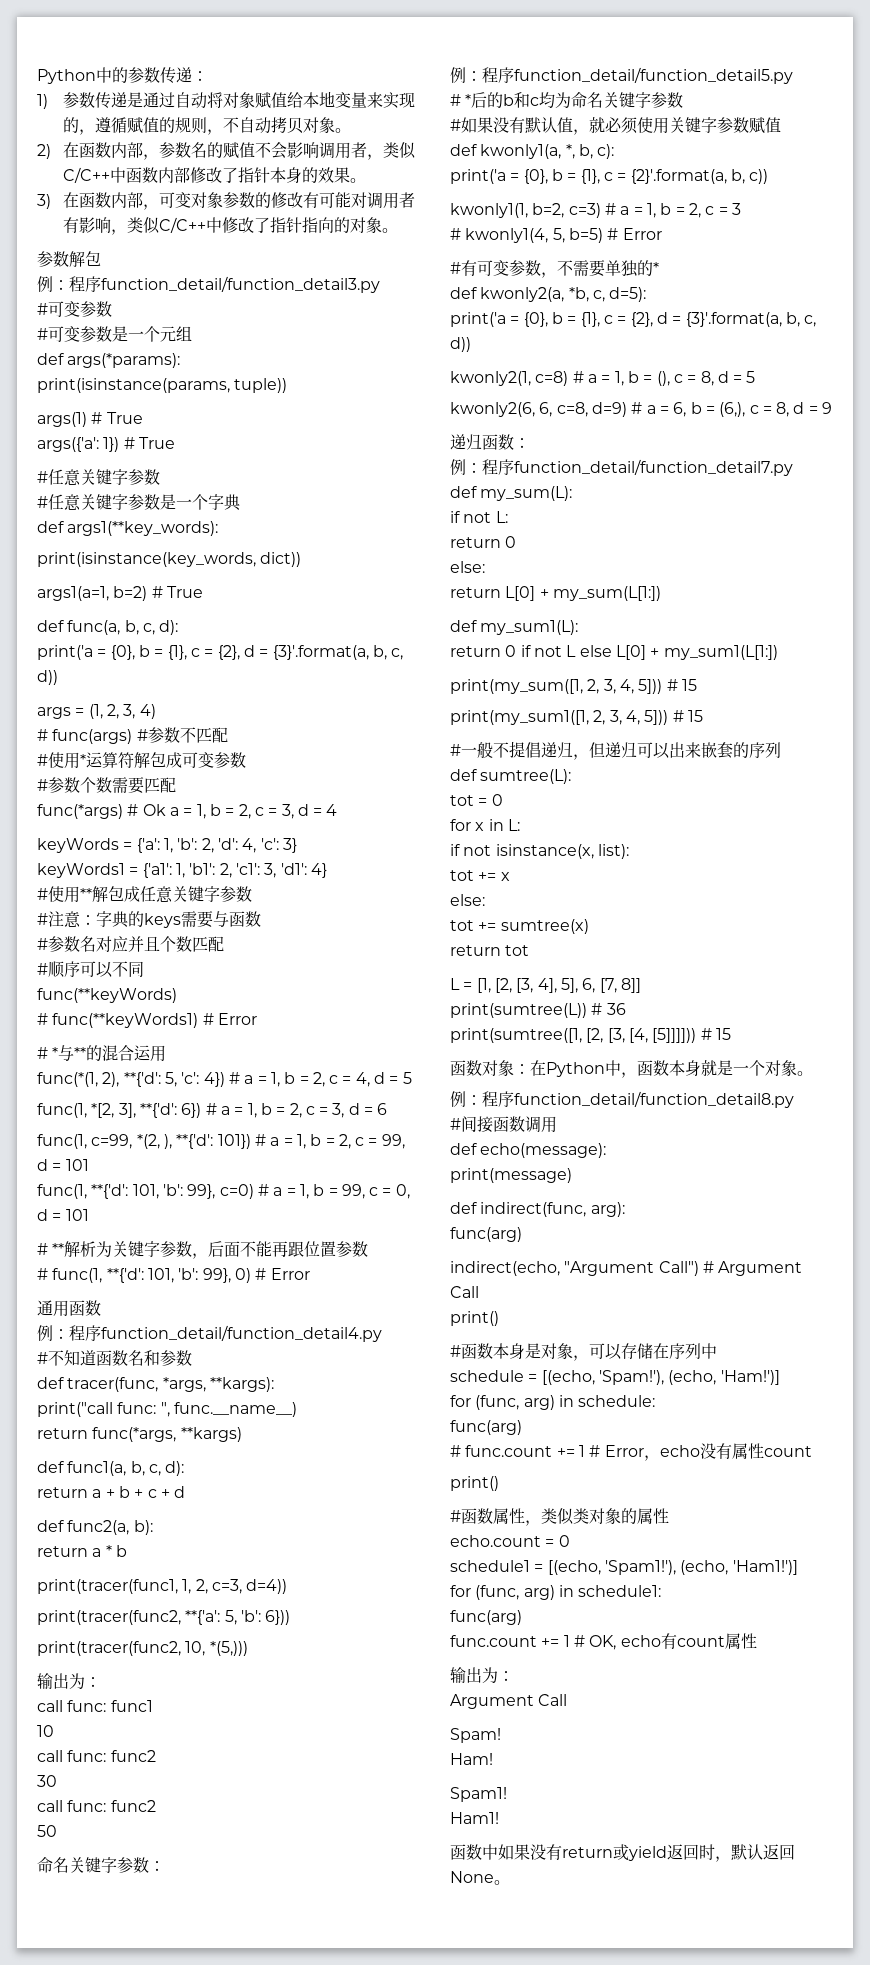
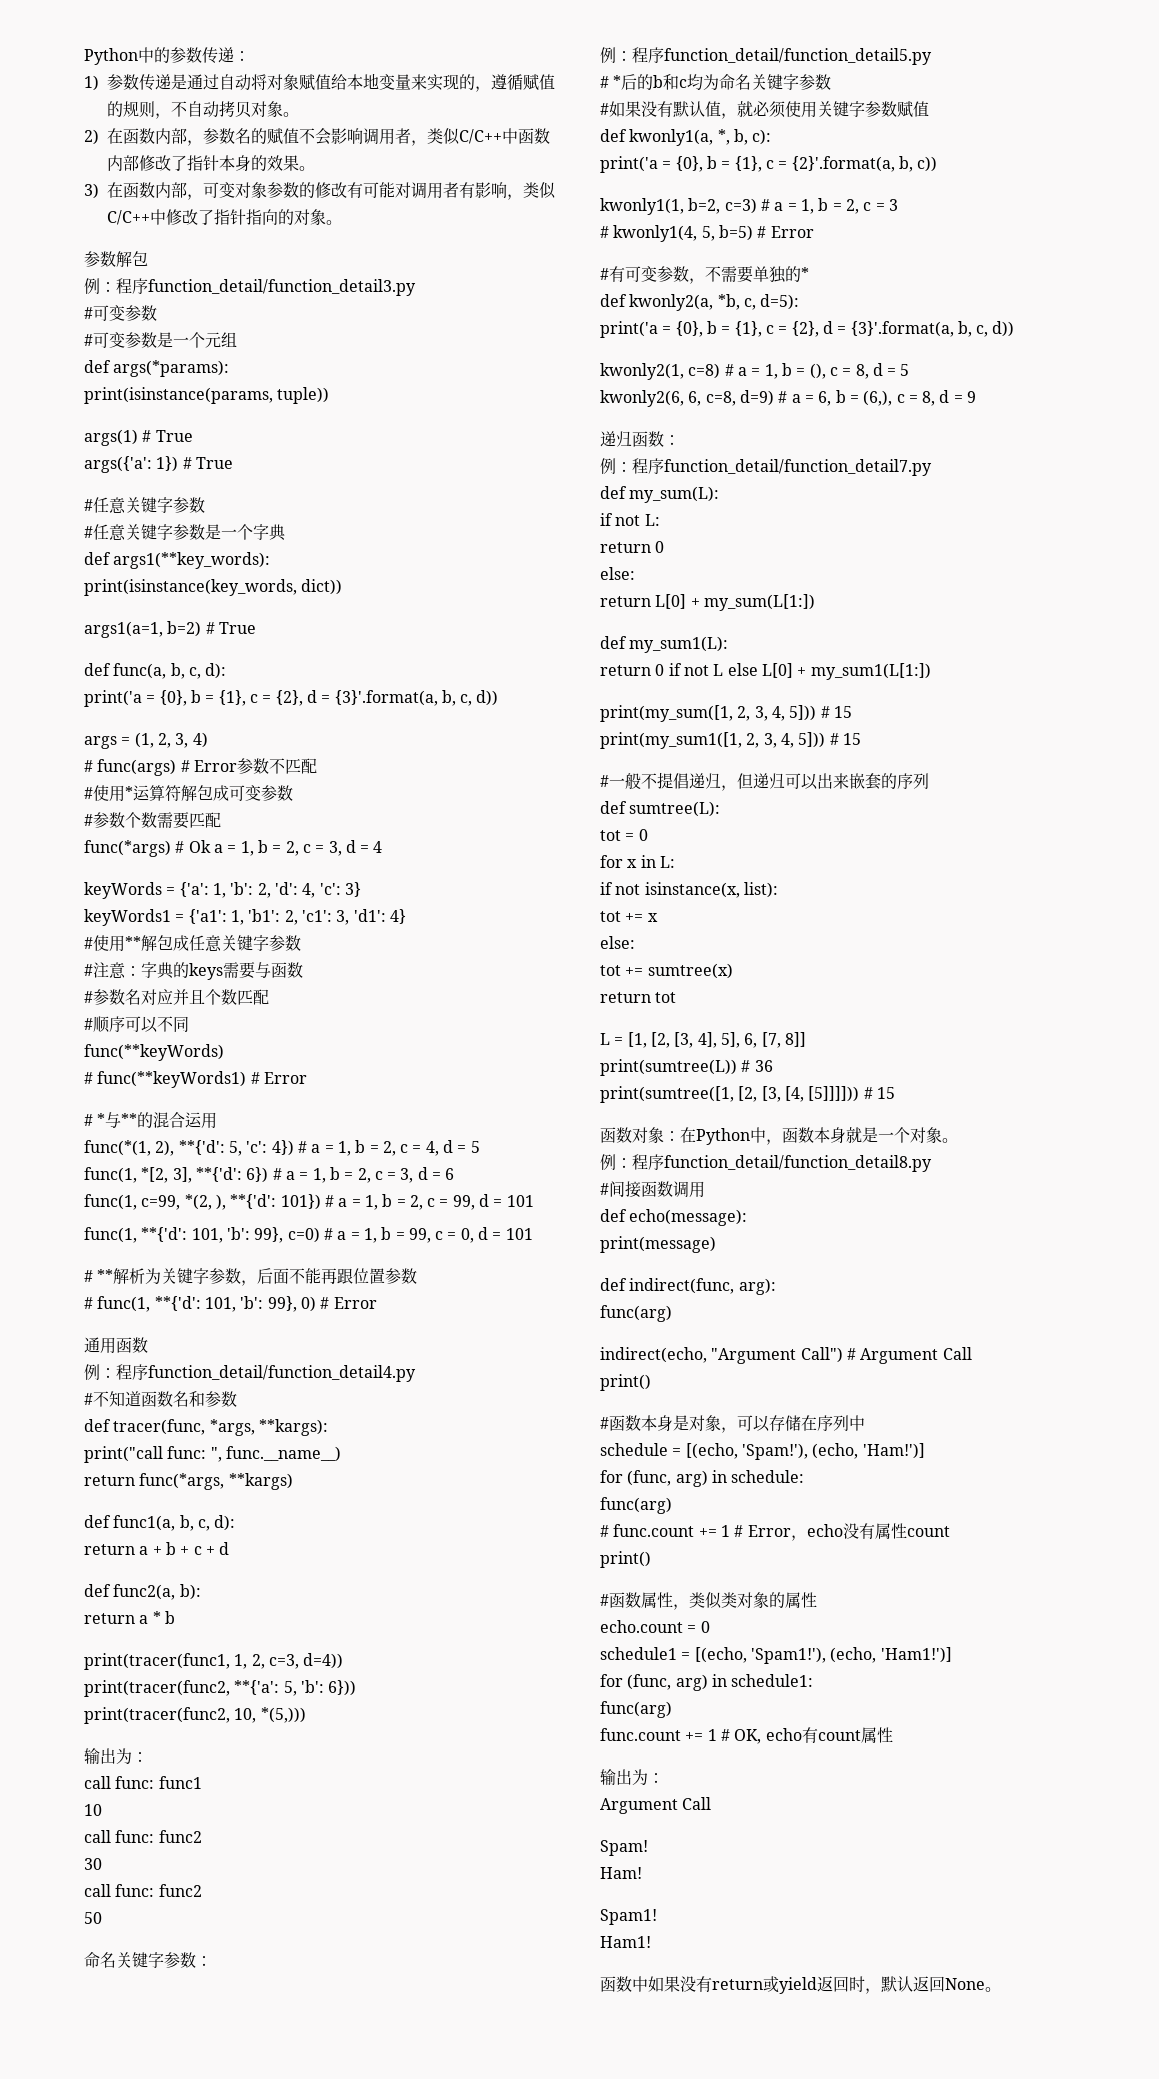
- # func(args) #参数不匹配
+ # func(args) # Error参数不匹配

